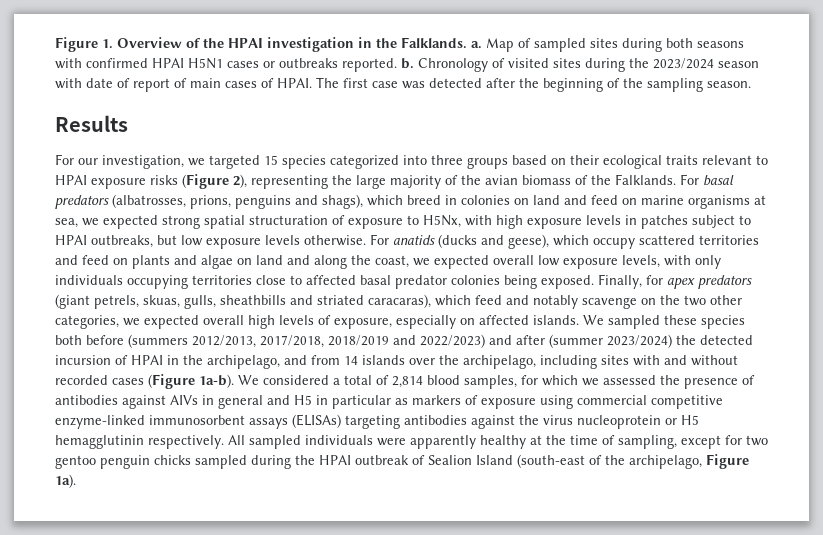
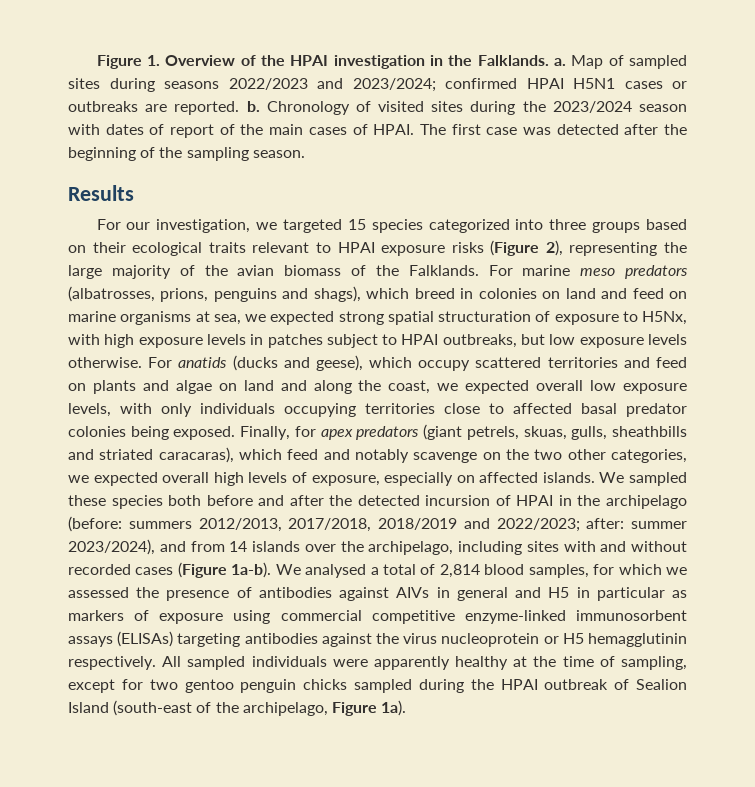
- Map of sampled sites during both seasons with confirmed HPAI H5N1 cases or outbreaks reported. b.
+ Map of sampled sites during seasons 2022/2023 and 2023/2024; confirmed HPAI H5N1 cases or outbreaks are reported. b.
- Chronology of visited sites during the 2023/2024 season with date of report of main cases of HPAI.
+ Chronology of visited sites during the 2023/2024 season with dates of report of the main cases of HPAI.
- For basal predators (albatrosses, prions, penguins and shags), which breed in colonies on land and feed on marine organisms at sea, we expected strong spatial structuration of exposure to H5Nx, with high exposure levels in patches subject to HPAI outbreaks, but low exposure levels otherwise.
+ For marine meso predators (albatrosses, prions, penguins and shags), which breed in colonies on land and feed on marine organisms at sea, we expected strong spatial structuration of exposure to H5Nx, with high exposure levels in patches subject to HPAI outbreaks, but low exposure levels otherwise.
- We sampled these species both before (summers 2012/2013, 2017/2018, 2018/2019 and 2022/2023) and after (summer 2023/2024) the detected incursion of HPAI in the archipelago, and from 14 islands over the archipelago, including sites with and without recorded cases (Figure 1a-b).
+ We sampled these species both before and after the detected incursion of HPAI in the archipelago (before: summers 2012/2013, 2017/2018, 2018/2019 and 2022/2023; after: summer 2023/2024), and from 14 islands over the archipelago, including sites with and without recorded cases (Figure 1a-b).
- We considered a total of 2,814 blood samples, for which we assessed the presence of antibodies against AIVs in general and H5 in particular as markers of exposure using commercial competitive enzyme-linked immunosorbent assays (ELISAs) targeting antibodies against the virus nucleoprotein or H5 hemagglutinin respectively.
+ We analysed a total of 2,814 blood samples, for which we assessed the presence of antibodies against AIVs in general and H5 in particular as markers of exposure using commercial competitive enzyme-linked immunosorbent assays (ELISAs) targeting antibodies against the virus nucleoprotein or H5 hemagglutinin respectively.

